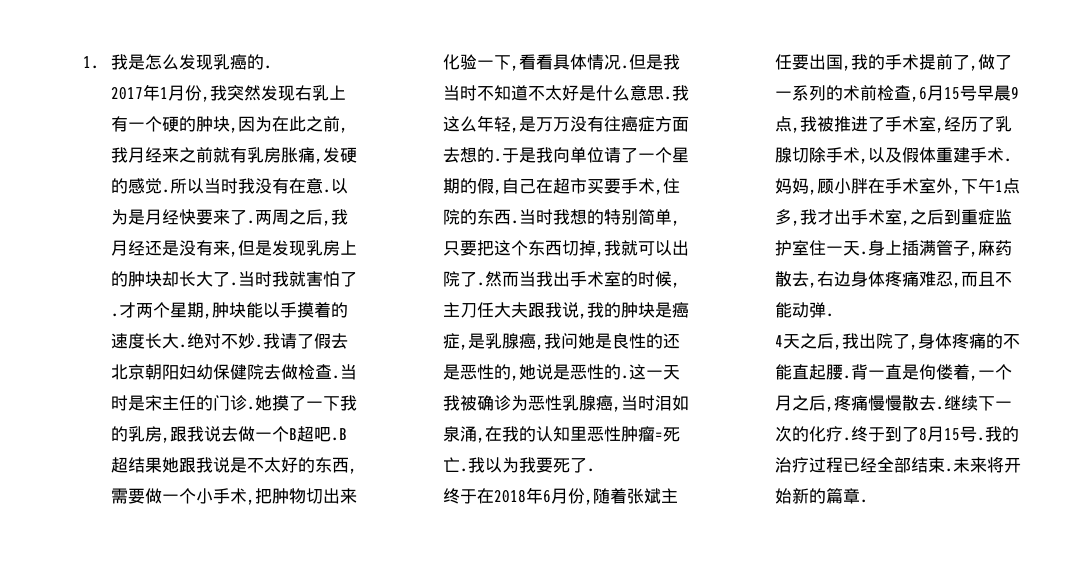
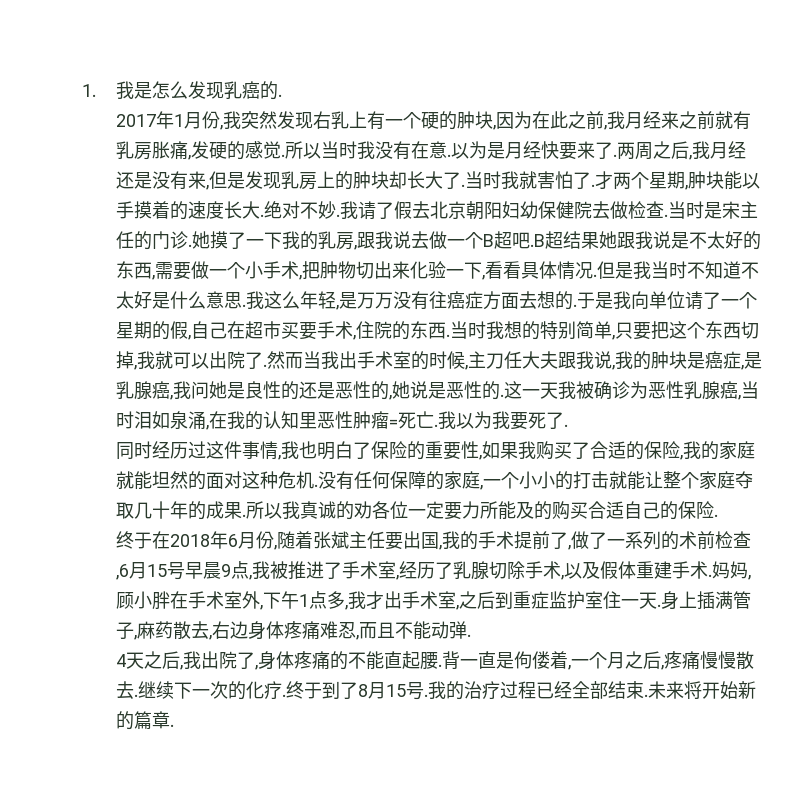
+ 同时经历过这件事情,我也明白了保险的重要性,如果我购买了合适的保险,我的家庭就能坦然的面对这种危机.没有任何保障的家庭,一个小小的打击就能让整个家庭夺取几十年的成果.所以我真诚的劝各位一定要力所能及的购买合适自己的保险.

